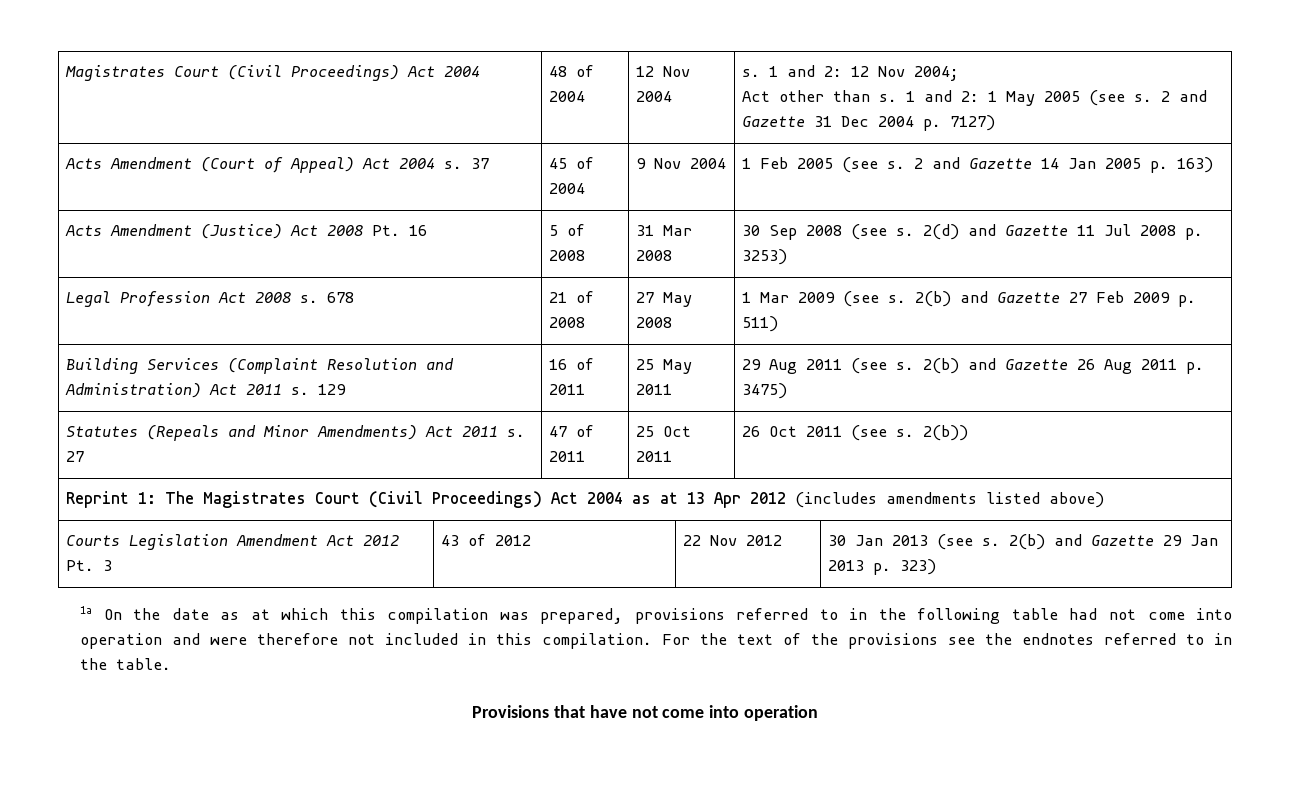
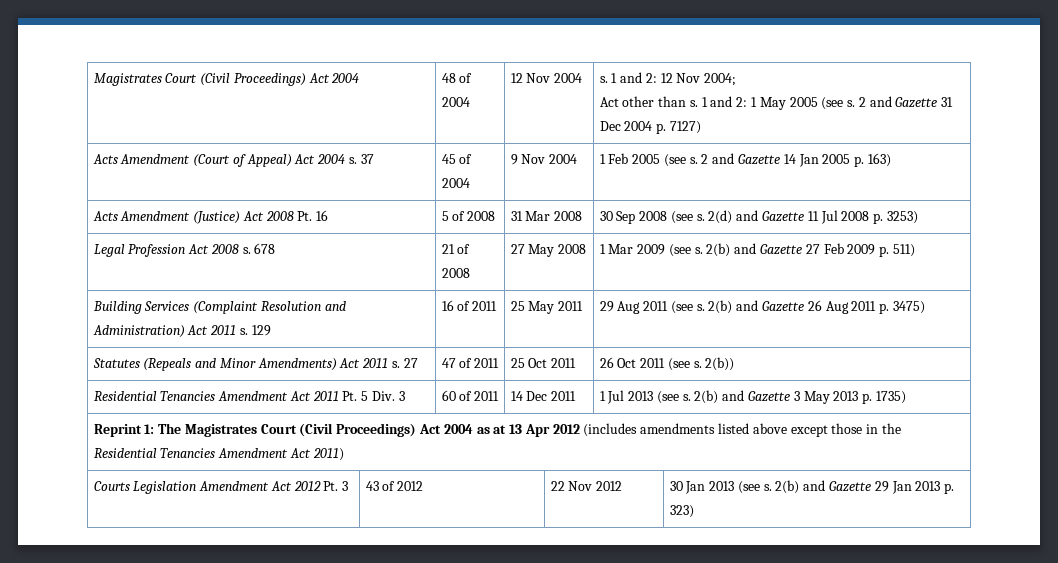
+ Residential Tenancies Amendment Act 2011 Pt. 5 Div. 3 | 60 of 2011 | 14 Dec 2011 | 1 Jul 2013 (see s. 2(b) and Gazette 3 May 2013 p. 1735)
- Reprint 1: The Magistrates Court (Civil Proceedings) Act 2004 as at 13 Apr 2012 (includes amendments listed above)
+ Reprint 1: The Magistrates Court (Civil Proceedings) Act 2004 as at 13 Apr 2012 (includes amendments listed above except those in the Residential Tenancies Amendment Act 2011)
- 1a On the date as at which this compilation was prepared, provisions referred to in the following table had not come into operation and were therefore not included in this compilation. For the text of the provisions see the endnotes referred to in the table.
- Provisions that have not come into operation

